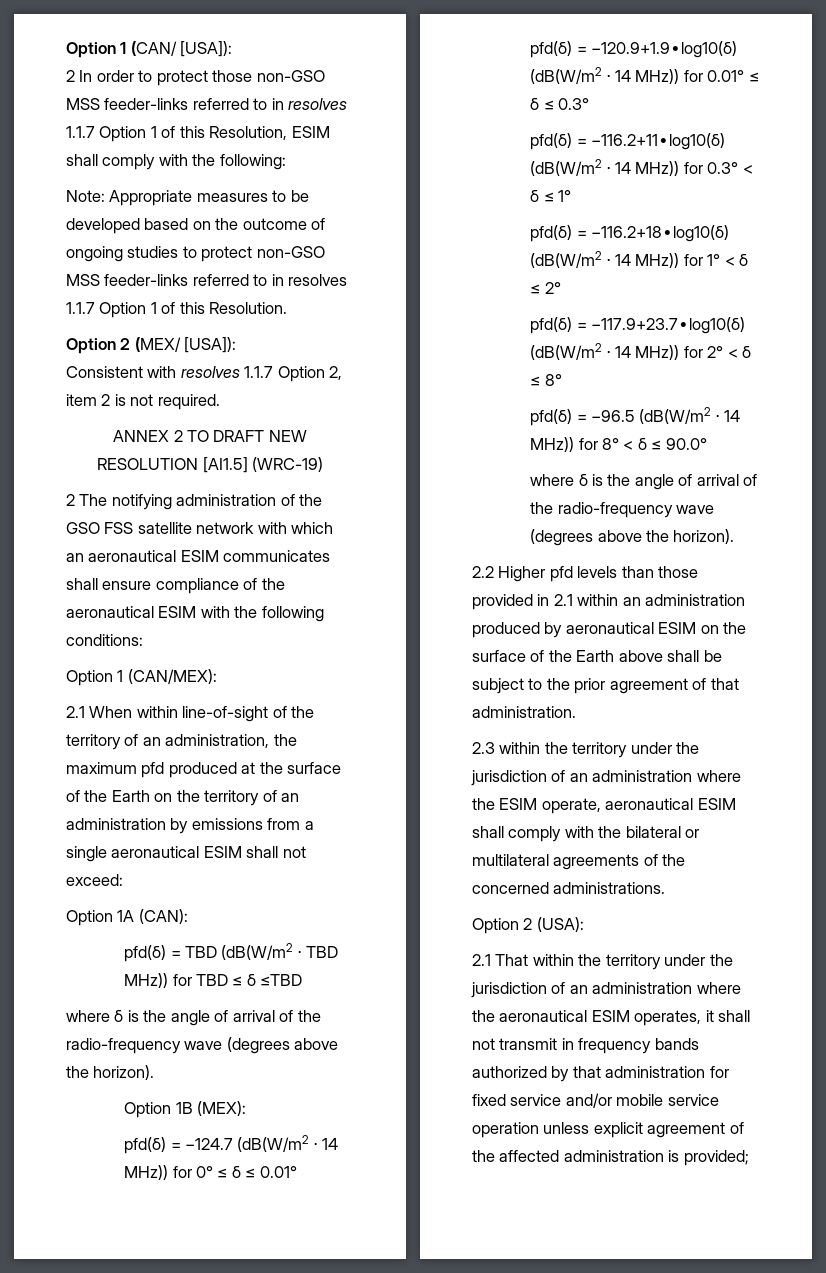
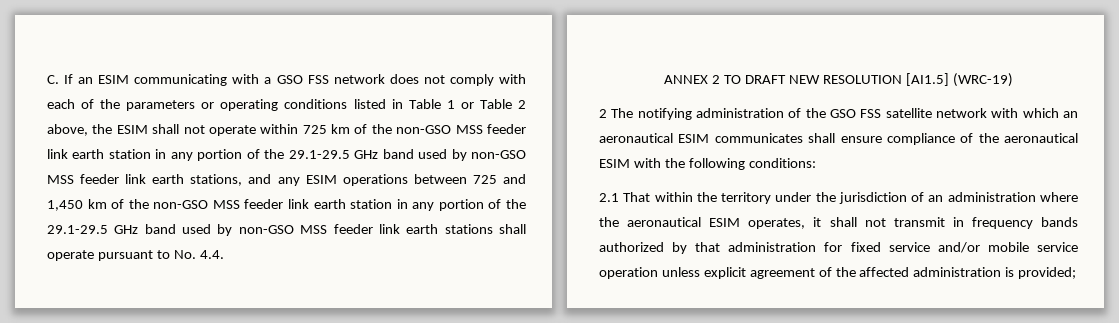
- Option 1 (CAN/ [USA]):
- 2 In order to protect those non-GSO MSS feeder-links referred to in resolves 1.1.7 Option 1 of this Resolution, ESIM shall comply with the following:
- Note: Appropriate measures to be developed based on the outcome of ongoing studies to protect non-GSO MSS feeder-links referred to in resolves 1.1.7 Option 1 of this Resolution.
- Option 2 (MEX/ [USA]):
- Consistent with resolves 1.1.7 Option 2, item 2 is not required.
+ C. If an ESIM communicating with a GSO FSS network does not comply with each of the parameters or operating conditions listed in Table 1 or Table 2 above, the ESIM shall not operate within 725 km of the non-GSO MSS feeder link earth station in any portion of the 29.1-29.5 GHz band used by non-GSO MSS feeder link earth stations, and any ESIM operations between 725 and 1,450 km of the non-GSO MSS feeder link earth station in any portion of the 29.1-29.5 GHz band used by non-GSO MSS feeder link earth stations shall operate pursuant to No. 4.4.
- Option 1 (CAN/MEX):
- 2.1 When within line-of-sight of the territory of an administration, the maximum pfd produced at the surface of the Earth on the territory of an administration by emissions from a single aeronautical ESIM shall not exceed:
- Option 1A (CAN):
- pfd(δ) = TBD (dB(W/m2 ⋅ TBD MHz)) for TBD ≤ δ ≤TBD
- where δ is the angle of arrival of the radio-frequency wave (degrees above the horizon).
- Option 1B (MEX):
- pfd(δ) = −124.7 (dB(W/m2 ⋅ 14 MHz)) for 0° ≤ δ ≤ 0.01°
- pfd(δ) = −120.9+1.9∙log10(δ) (dB(W/m2 ⋅ 14 MHz)) for 0.01° ≤ δ ≤ 0.3°
- pfd(δ) = −116.2+11∙log10(δ) (dB(W/m2 ⋅ 14 MHz)) for 0.3° < δ ≤ 1°
- pfd(δ) = −116.2+18∙log10(δ) (dB(W/m2 ⋅ 14 MHz)) for 1° < δ ≤ 2°
- pfd(δ) = −117.9+23.7∙log10(δ) (dB(W/m2 ⋅ 14 MHz)) for 2° < δ ≤ 8°
- pfd(δ) = −96.5 (dB(W/m2 ⋅ 14 MHz)) for 8° < δ ≤ 90.0°
- where δ is the angle of arrival of the radio-frequency wave (degrees above the horizon).
- 2.2 Higher pfd levels than those provided in 2.1 within an administration produced by aeronautical ESIM on the surface of the Earth above shall be subject to the prior agreement of that administration.
- 2.3 within the territory under the jurisdiction of an administration where the ESIM operate, aeronautical ESIM shall comply with the bilateral or multilateral agreements of the concerned administrations.
- Option 2 (USA):

